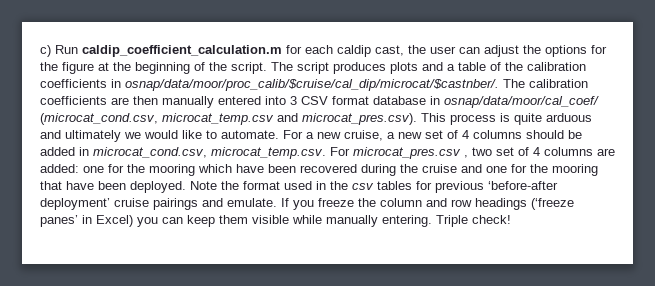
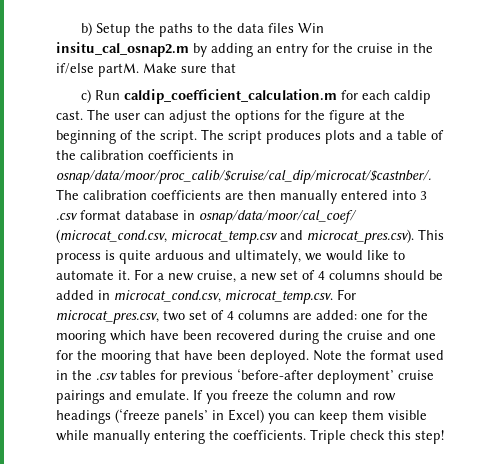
+ b) Setup the paths to the data files Win insitu_cal_osnap2.m by adding an entry for the cruise in the if/else partM. Make sure that
- c) Run caldip_coefficient_calculation.m for each caldip cast, the user can adjust the options for the figure at the beginning of the script.
+ c) Run caldip_coefficient_calculation.m for each caldip cast. The user can adjust the options for the figure at the beginning of the script.
- The calibration coefficients are then manually entered into 3 CSV format database in osnap/data/moor/cal_coef/ (microcat_cond.csv, microcat_temp.csv and microcat_pres.csv). This process is quite arduous and ultimately we would like to automate.
+ The calibration coefficients are then manually entered into 3 .csv format database in osnap/data/moor/cal_coef/ (microcat_cond.csv, microcat_temp.csv and microcat_pres.csv). This process is quite arduous and ultimately, we would like to automate it.
- For a new cruise, a new set of 4 columns should be added in microcat_cond.csv, microcat_temp.csv. For microcat_pres.csv , two set of 4 columns are added: one for the mooring which have been recovered during the cruise and one for the mooring that have been deployed.
+ For a new cruise, a new set of 4 columns should be added in microcat_cond.csv, microcat_temp.csv. For microcat_pres.csv, two set of 4 columns are added: one for the mooring which have been recovered during the cruise and one for the mooring that have been deployed.
- Note the format used in the csv tables for previous ‘before-after deployment’ cruise pairings and emulate.
+ Note the format used in the .csv tables for previous ‘before-after deployment’ cruise pairings and emulate.
- If you freeze the column and row headings (‘freeze panes’ in Excel) you can keep them visible while manually entering. Triple check!
+ If you freeze the column and row headings (‘freeze panels’ in Excel) you can keep them visible while manually entering the coefficients. Triple check this step!

